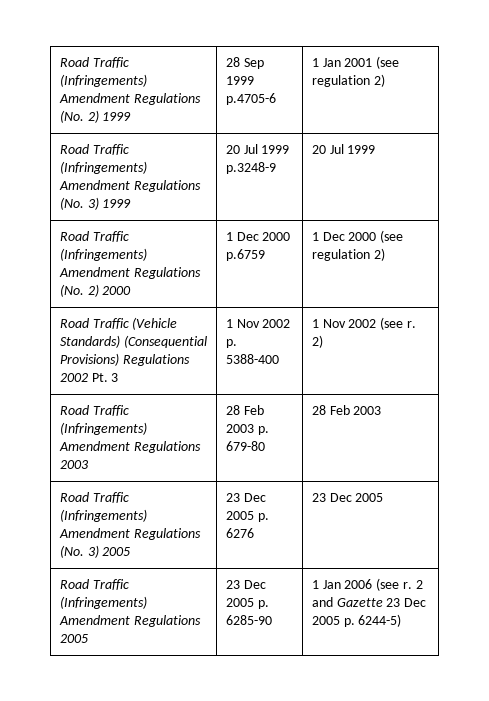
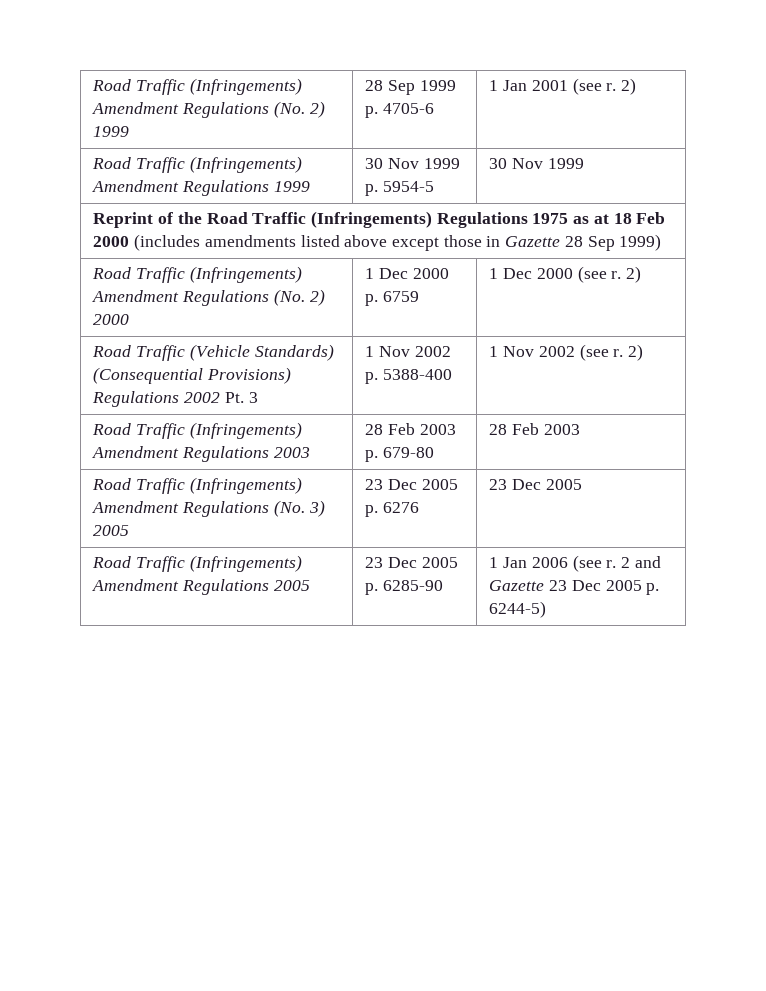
- Road Traffic (Infringements) Amendment Regulations (No. 2) 1999 | 28 Sep 1999 p.4705-6 | 1 Jan 2001 (see regulation 2)
- Road Traffic (Infringements) Amendment Regulations (No. 3) 1999 | 20 Jul 1999 p.3248-9 | 20 Jul 1999
+ Road Traffic (Infringements) Amendment Regulations (No. 2) 1999 | 28 Sep 1999 p. 4705-6 | 1 Jan 2001 (see r. 2)
+ Road Traffic (Infringements) Amendment Regulations 1999 | 30 Nov 1999 p. 5954-5 | 30 Nov 1999
+ Reprint of the Road Traffic (Infringements) Regulations 1975 as at 18 Feb 2000 (includes amendments listed above except those in Gazette 28 Sep 1999)
- Road Traffic (Infringements) Amendment Regulations (No. 2) 2000 | 1 Dec 2000 p.6759 | 1 Dec 2000 (see regulation 2)
+ Road Traffic (Infringements) Amendment Regulations (No. 2) 2000 | 1 Dec 2000 p. 6759 | 1 Dec 2000 (see r. 2)

